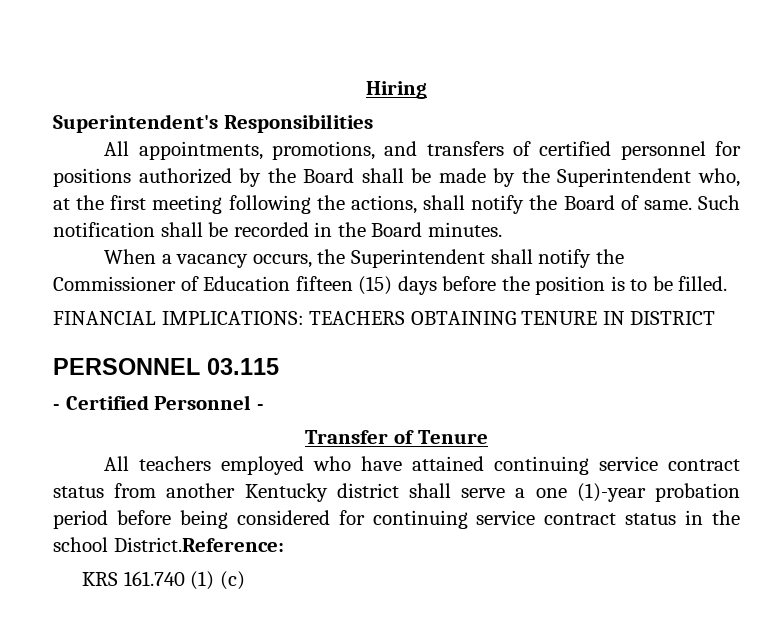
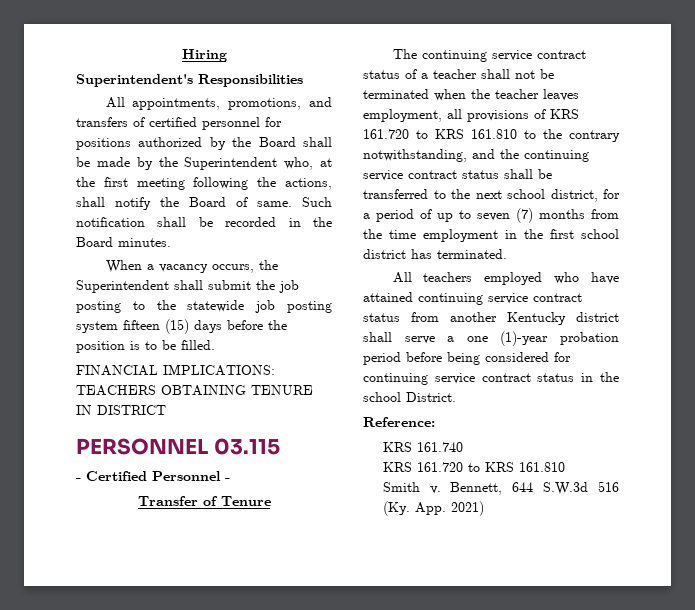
- When a vacancy occurs, the Superintendent shall notify the Commissioner of Education fifteen (15) days before the position is to be filled.
+ When a vacancy occurs, the Superintendent shall submit the job posting to the statewide job posting system fifteen (15) days before the position is to be filled.
+ The continuing service contract status of a teacher shall not be terminated when the teacher leaves employment, all provisions of KRS 161.720 to KRS 161.810 to the contrary notwithstanding, and the continuing service contract status shall be transferred to the next school district, for a period of up to seven (7) months from the time employment in the first school district has terminated.
- All teachers employed who have attained continuing service contract status from another Kentucky district shall serve a one (1)-year probation period before being considered for continuing service contract status in the school District.Reference:
+ All teachers employed who have attained continuing service contract status from another Kentucky district shall serve a one (1)-year probation period before being considered for continuing service contract status in the school District.
+ Reference:
- KRS 161.740 (1) (c)
+ KRS 161.740
+ KRS 161.720 to KRS 161.810
+ Smith v. Bennett, 644 S.W.3d 516 (Ky. App. 2021)

